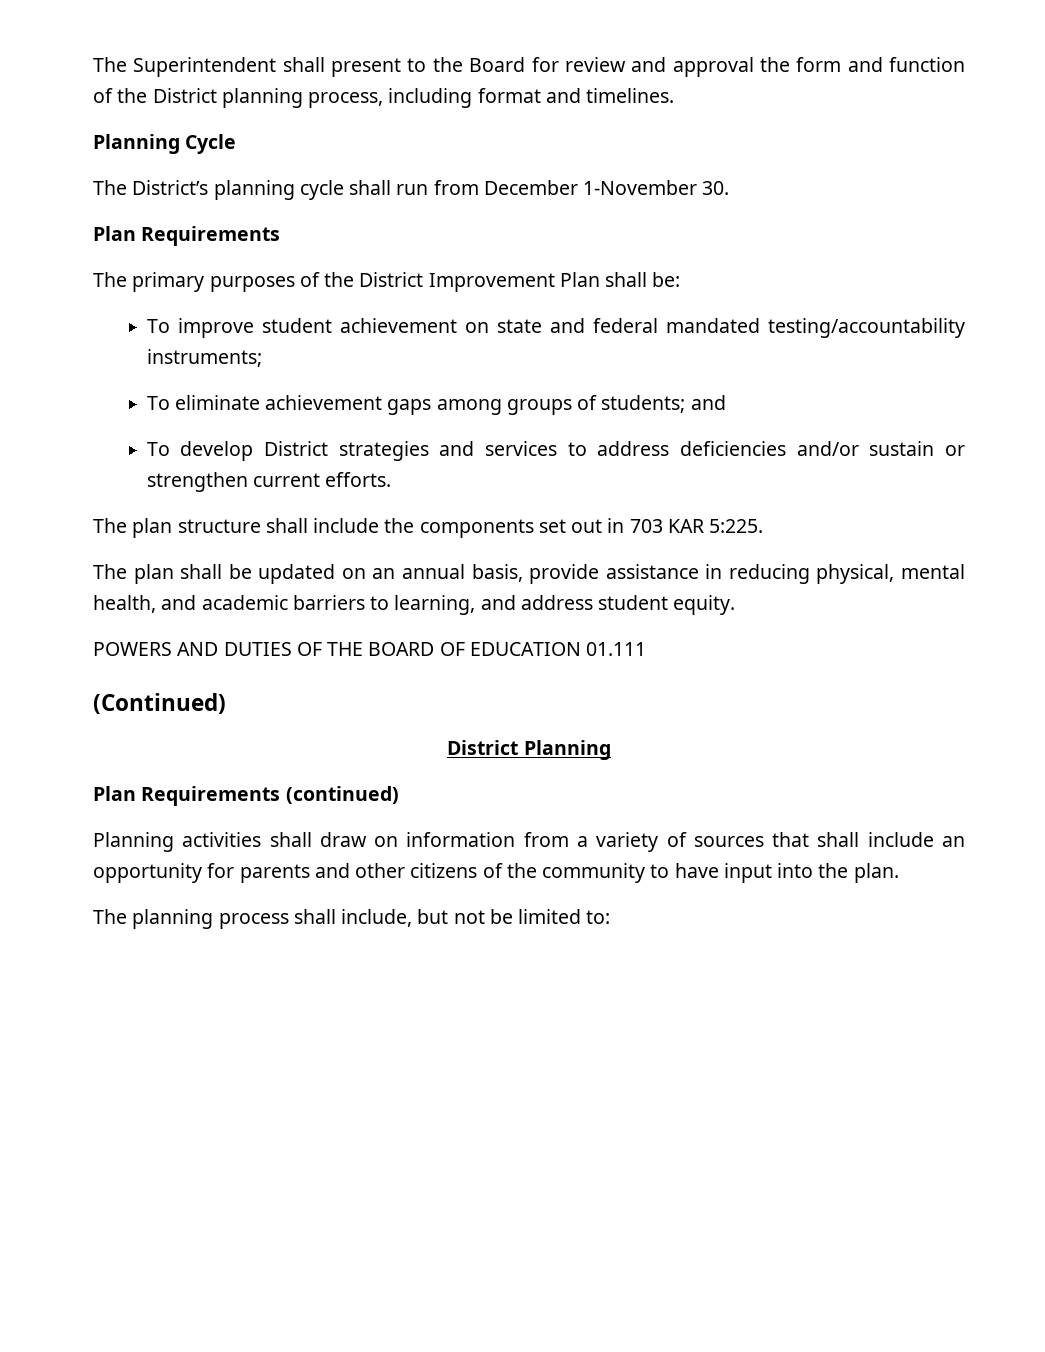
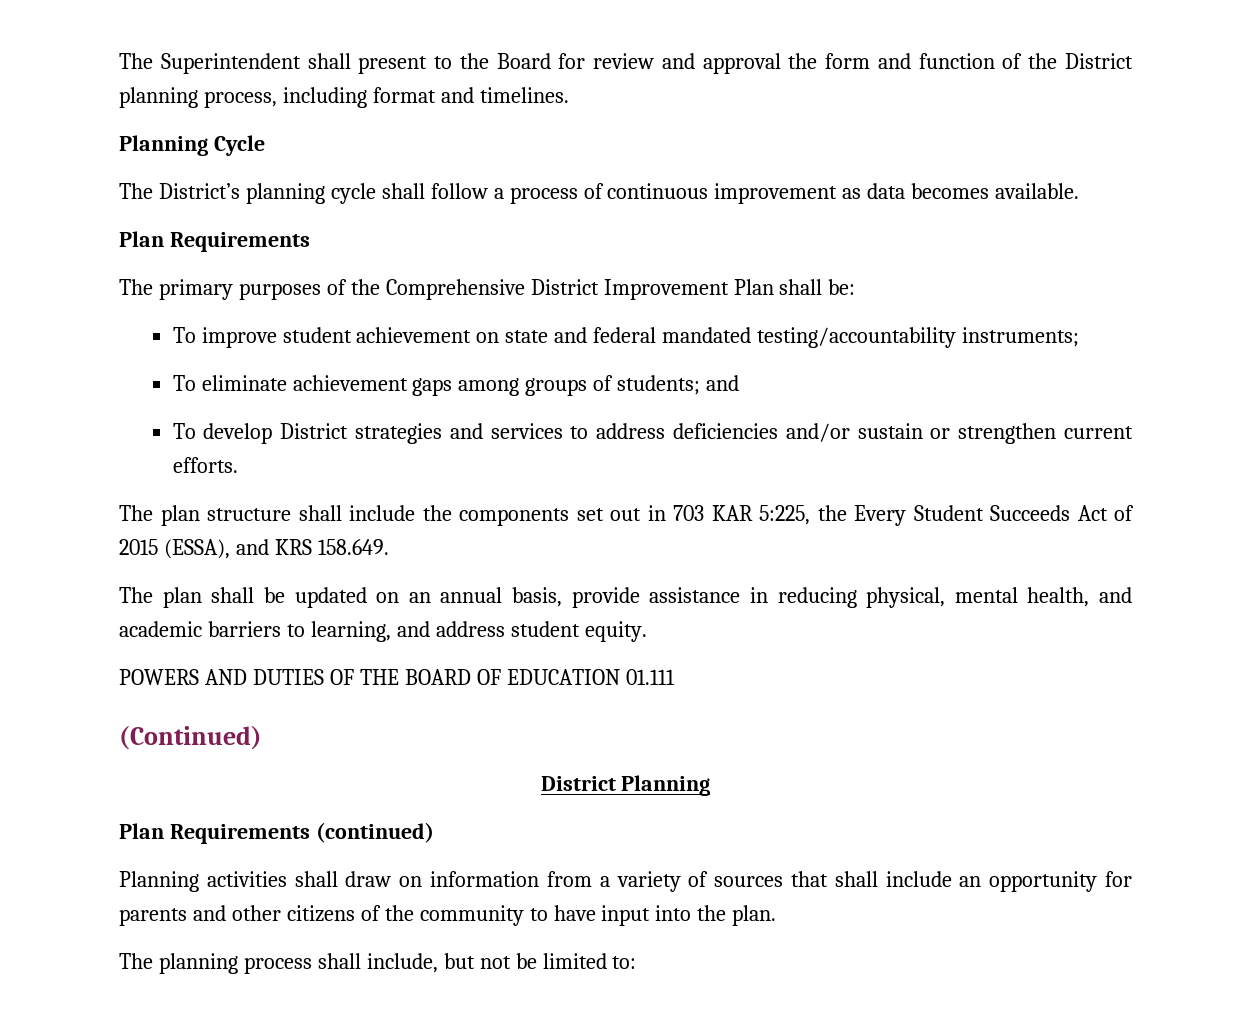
- The District’s planning cycle shall run from December 1-November 30.
+ The District’s planning cycle shall follow a process of continuous improvement as data becomes available.
- The primary purposes of the District Improvement Plan shall be:
+ The primary purposes of the Comprehensive District Improvement Plan shall be:
- The plan structure shall include the components set out in 703 KAR 5:225.
+ The plan structure shall include the components set out in 703 KAR 5:225, the Every Student Succeeds Act of 2015 (ESSA), and KRS 158.649.

